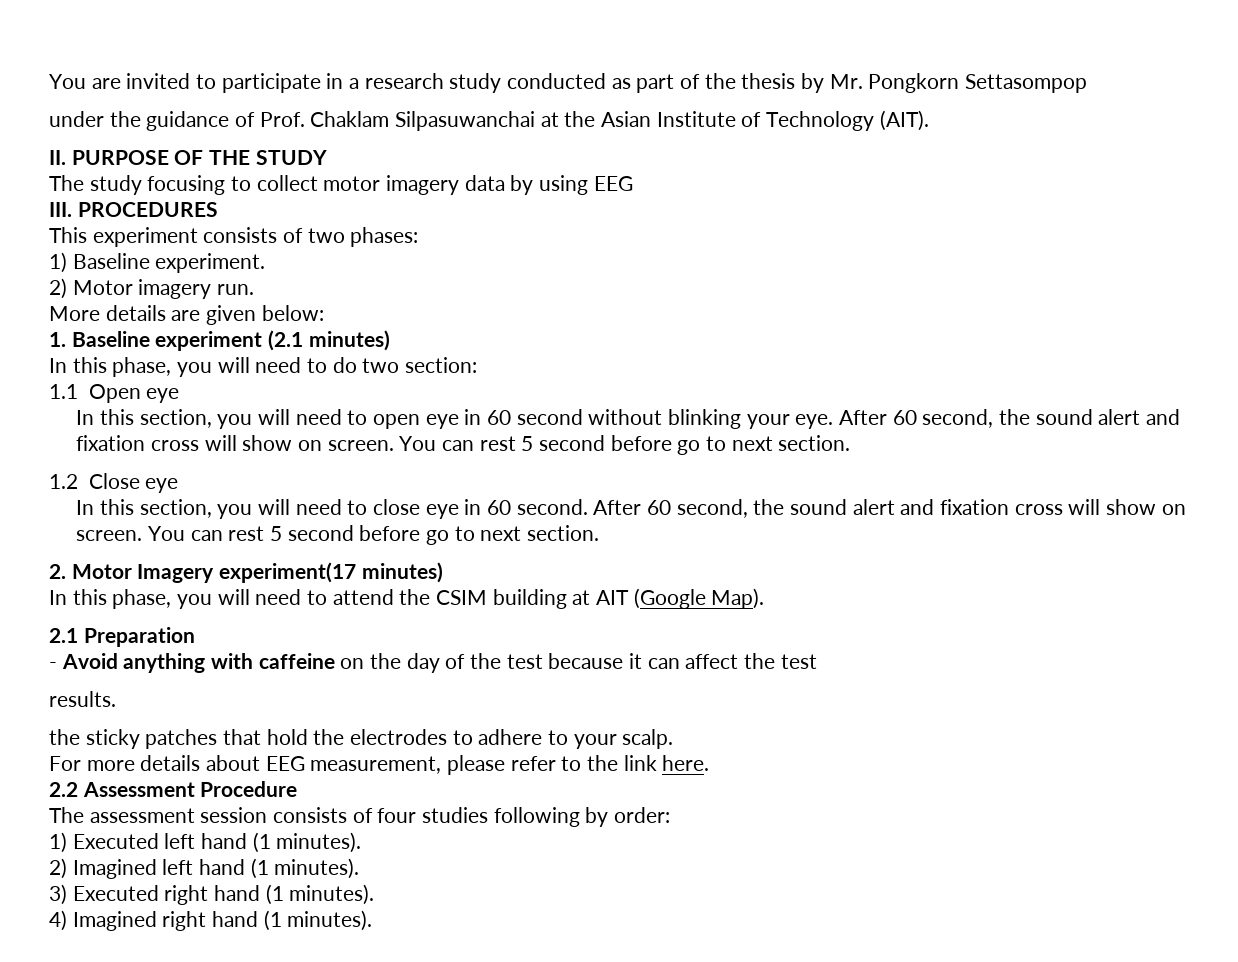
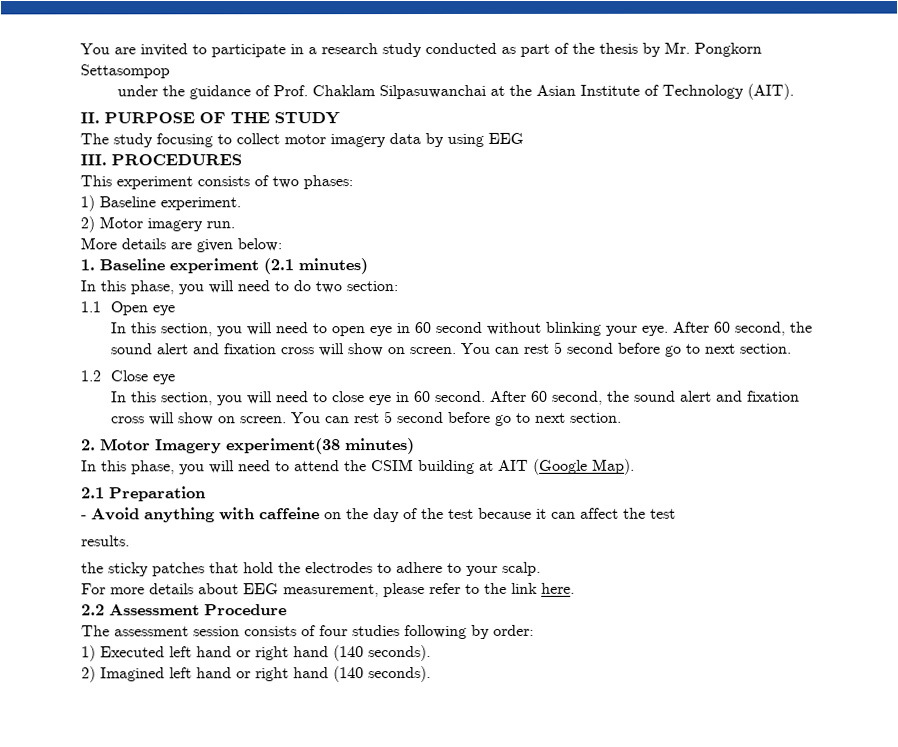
- 2. Motor Imagery experiment(17 minutes)
+ 2. Motor Imagery experiment(38 minutes)
- 1) Executed left hand (1 minutes).
+ 1) Executed left hand or right hand (140 seconds).
- 2) Imagined left hand (1 minutes).
- 3) Executed right hand (1 minutes).
- 4) Imagined right hand (1 minutes).
+ 2) Imagined left hand or right hand (140 seconds).

